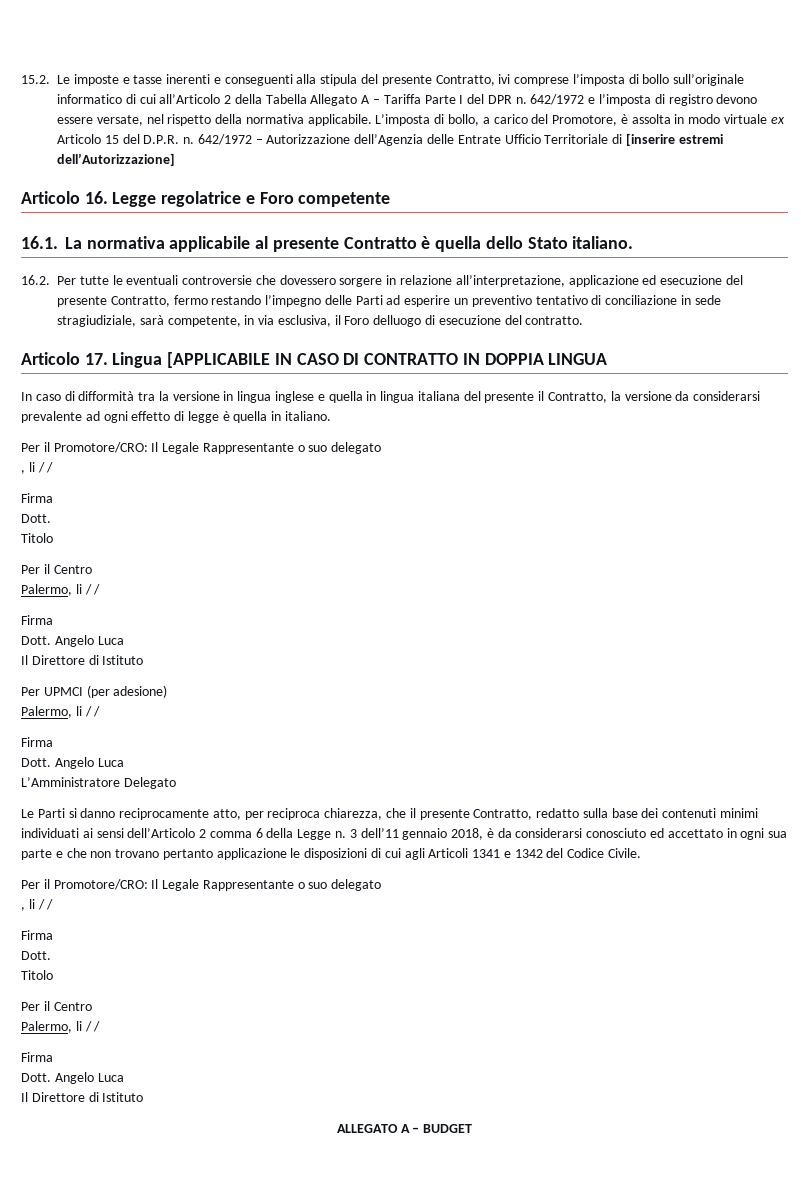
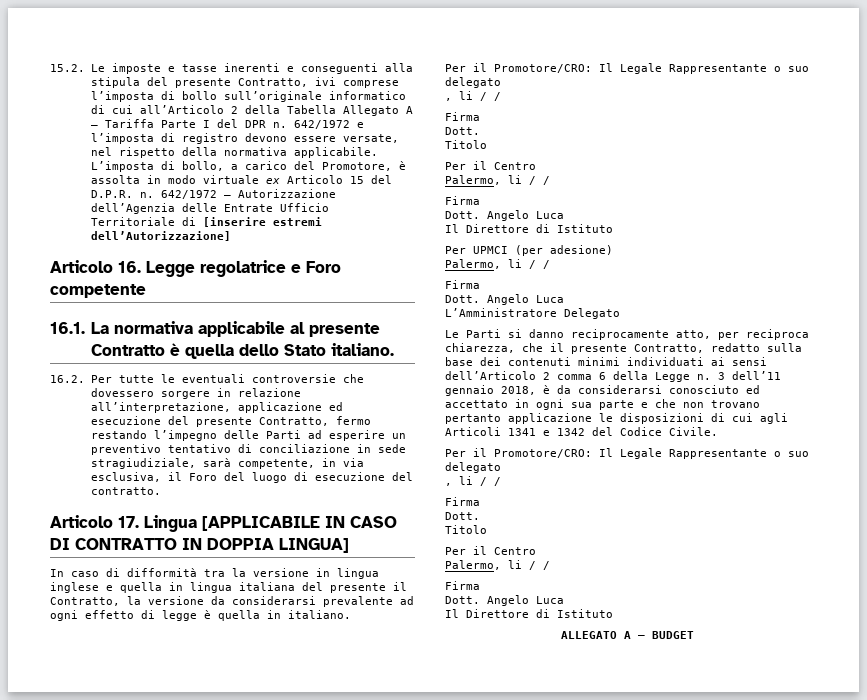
- 16.2. Per tutte le eventuali controversie che dovessero sorgere in relazione all’interpretazione, applicazione ed esecuzione del presente Contratto, fermo restando l’impegno delle Parti ad esperire un preventivo tentativo di conciliazione in sede stragiudiziale, sarà competente, in via esclusiva, il Foro delluogo di esecuzione del contratto.
+ 16.2. Per tutte le eventuali controversie che dovessero sorgere in relazione all’interpretazione, applicazione ed esecuzione del presente Contratto, fermo restando l’impegno delle Parti ad esperire un preventivo tentativo di conciliazione in sede stragiudiziale, sarà competente, in via esclusiva, il Foro del luogo di esecuzione del contratto.
- Articolo 17. Lingua [APPLICABILE IN CASO DI CONTRATTO IN DOPPIA LINGUA
+ Articolo 17. Lingua [APPLICABILE IN CASO DI CONTRATTO IN DOPPIA LINGUA]

